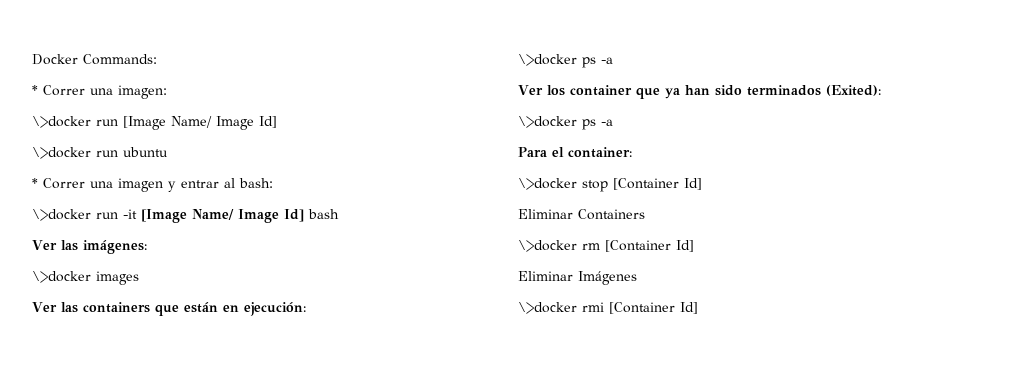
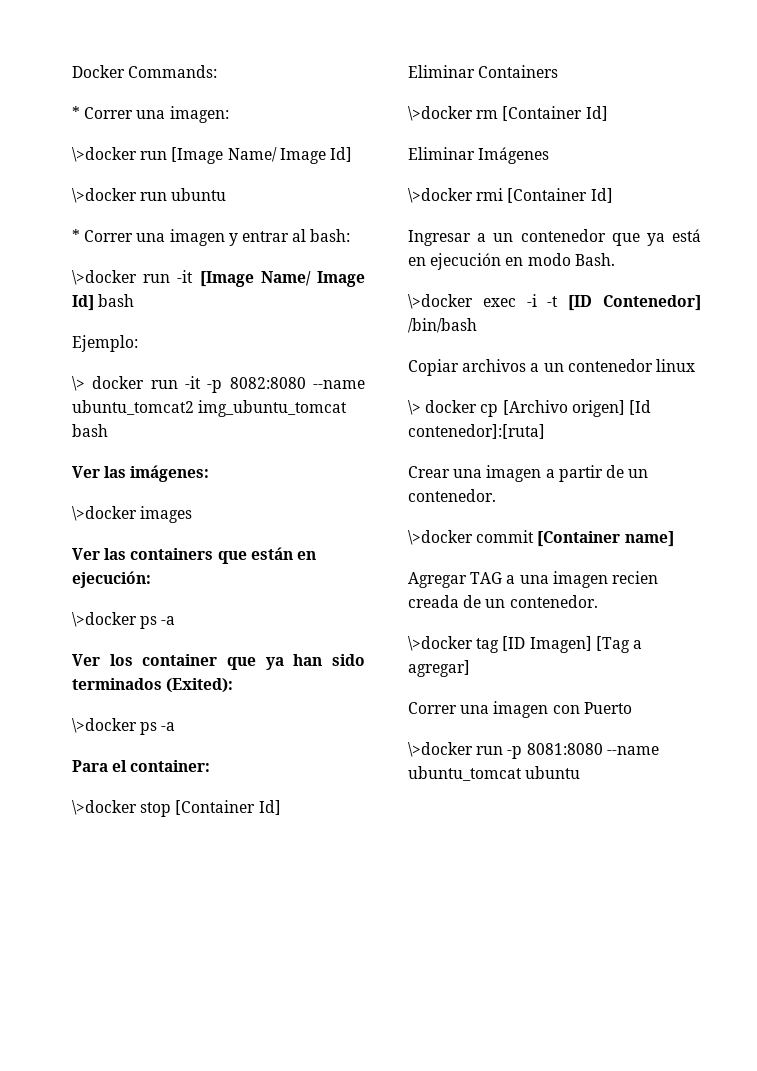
+ Ejemplo:
+ \> docker run -it -p 8082:8080 --name ubuntu_tomcat2 img_ubuntu_tomcat bash
+ Ingresar a un contenedor que ya está en ejecución en modo Bash.
+ \>docker exec -i -t [ID Contenedor] /bin/bash
+ Copiar archivos a un contenedor linux
+ \> docker cp [Archivo origen] [Id contenedor]:[ruta]
+ Crear una imagen a partir de un contenedor.
+ \>docker commit [Container name]
+ Agregar TAG a una imagen recien creada de un contenedor.
+ \>docker tag [ID Imagen] [Tag a agregar]
+ Correr una imagen con Puerto
+ \>docker run -p 8081:8080 --name ubuntu_tomcat ubuntu

